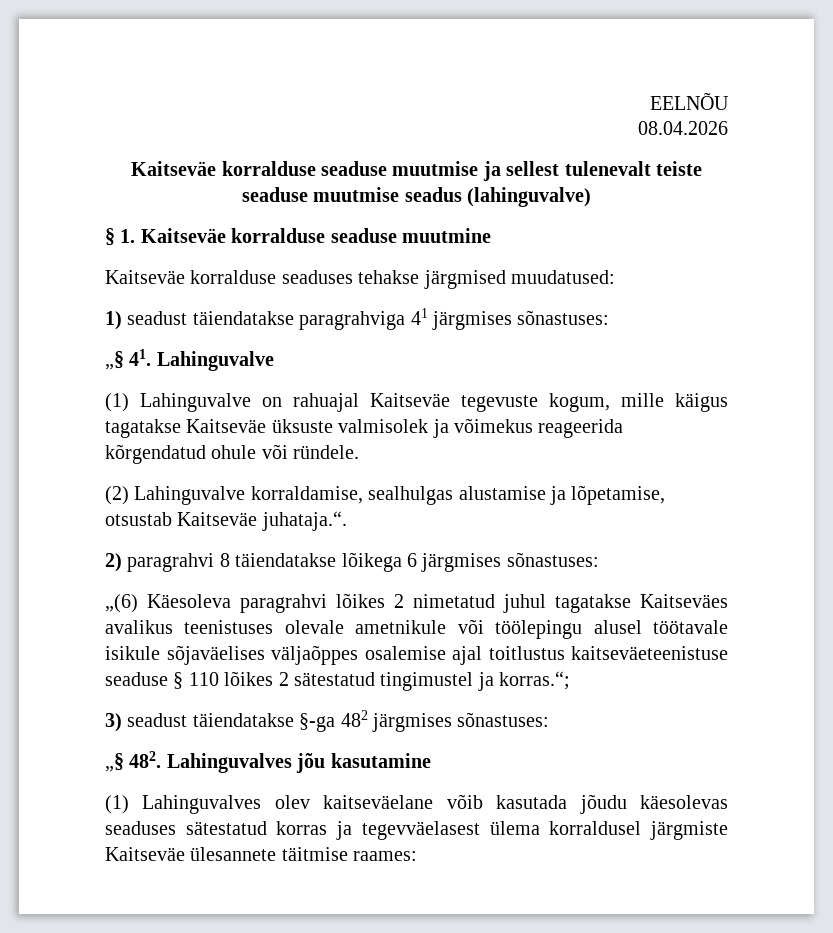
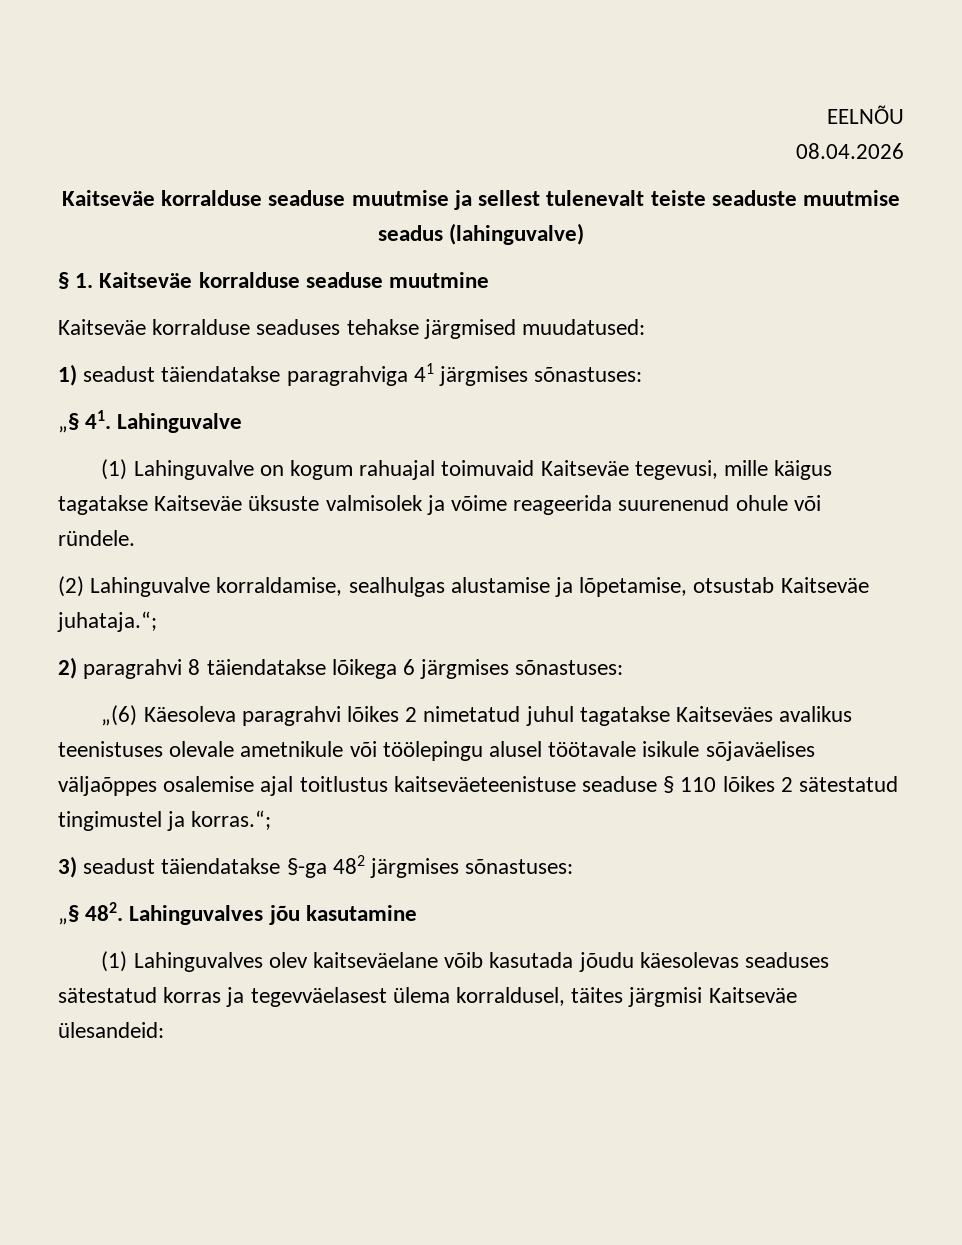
- Kaitseväe korralduse seaduse muutmise ja sellest tulenevalt teiste seaduse muutmise seadus (lahinguvalve)
+ Kaitseväe korralduse seaduse muutmise ja sellest tulenevalt teiste seaduste muutmise seadus (lahinguvalve)
- (1) Lahinguvalve on rahuajal Kaitseväe tegevuste kogum, mille käigus tagatakse Kaitseväe üksuste valmisolek ja võimekus reageerida kõrgendatud ohule või ründele.
+ (1) Lahinguvalve on kogum rahuajal toimuvaid Kaitseväe tegevusi, mille käigus tagatakse Kaitseväe üksuste valmisolek ja võime reageerida suurenenud ohule või ründele.
- (2) Lahinguvalve korraldamise, sealhulgas alustamise ja lõpetamise, otsustab Kaitseväe juhataja.“.
+ (2) Lahinguvalve korraldamise, sealhulgas alustamise ja lõpetamise, otsustab Kaitseväe juhataja.“;
- (1) Lahinguvalves olev kaitseväelane võib kasutada jõudu käesolevas seaduses sätestatud korras ja tegevväelasest ülema korraldusel järgmiste Kaitseväe ülesannete täitmise raames:
+ (1) Lahinguvalves olev kaitseväelane võib kasutada jõudu käesolevas seaduses sätestatud korras ja tegevväelasest ülema korraldusel, täites järgmisi Kaitseväe ülesandeid:

